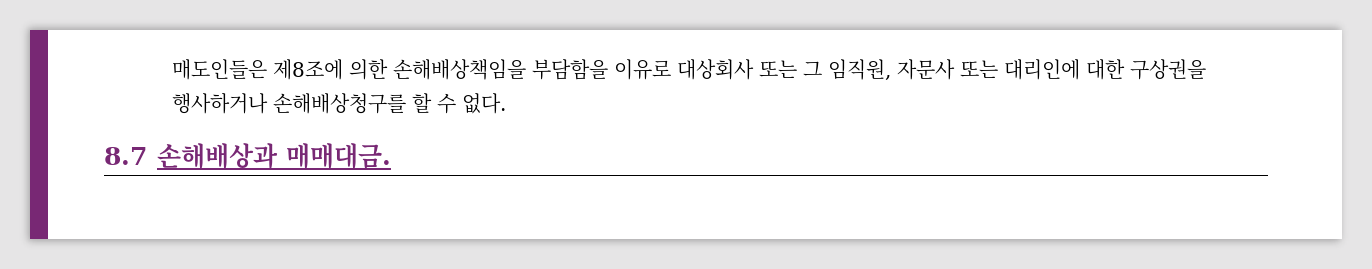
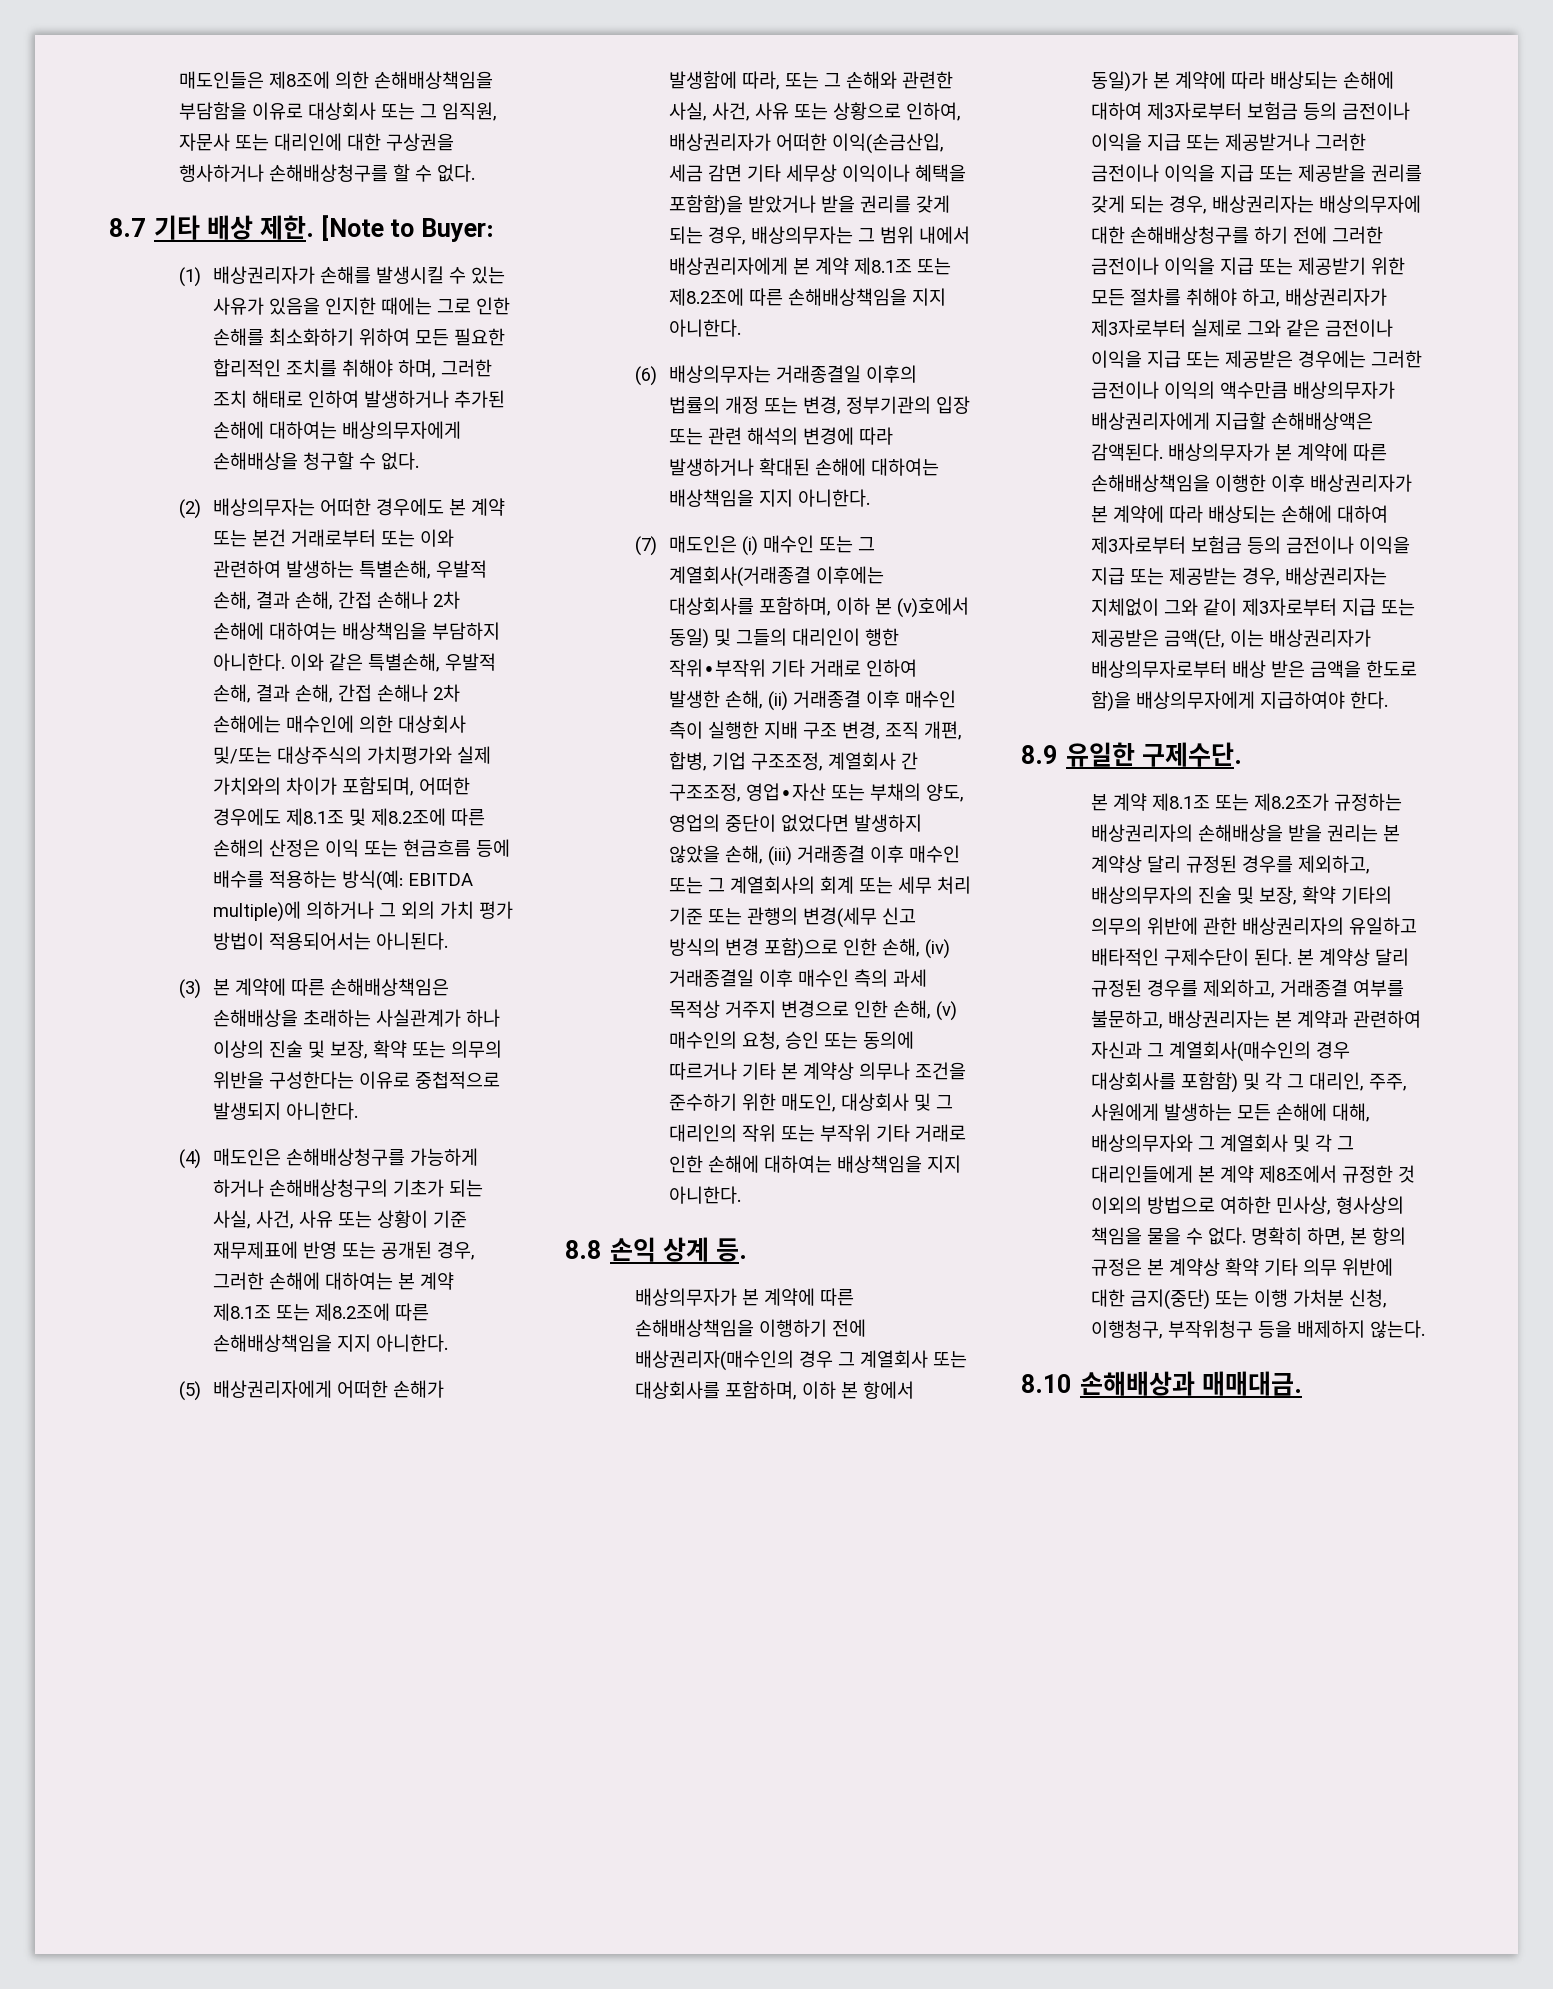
- 8.7 손해배상과 매매대금.
+ 8.7 기타 배상 제한. [Note to Buyer:
+ (1) 배상권리자가 손해를 발생시킬 수 있는 사유가 있음을 인지한 때에는 그로 인한 손해를 최소화하기 위하여 모든 필요한 합리적인 조치를 취해야 하며, 그러한 조치 해태로 인하여 발생하거나 추가된 손해에 대하여는 배상의무자에게 손해배상을 청구할 수 없다.
+ (2) 배상의무자는 어떠한 경우에도 본 계약 또는 본건 거래로부터 또는 이와 관련하여 발생하는 특별손해, 우발적 손해, 결과 손해, 간접 손해나 2차 손해에 대하여는 배상책임을 부담하지 아니한다. 이와 같은 특별손해, 우발적 손해, 결과 손해, 간접 손해나 2차 손해에는 매수인에 의한 대상회사 및/또는 대상주식의 가치평가와 실제 가치와의 차이가 포함되며, 어떠한 경우에도 제8.1조 및 제8.2조에 따른 손해의 산정은 이익 또는 현금흐름 등에 배수를 적용하는 방식(예: EBITDA multiple)에 의하거나 그 외의 가치 평가 방법이 적용되어서는 아니된다.
+ (3) 본 계약에 따른 손해배상책임은 손해배상을 초래하는 사실관계가 하나 이상의 진술 및 보장, 확약 또는 의무의 위반을 구성한다는 이유로 중첩적으로 발생되지 아니한다.
+ (4) 매도인은 손해배상청구를 가능하게 하거나 손해배상청구의 기초가 되는 사실, 사건, 사유 또는 상황이 기준 재무제표에 반영 또는 공개된 경우, 그러한 손해에 대하여는 본 계약 제8.1조 또는 제8.2조에 따른 손해배상책임을 지지 아니한다.
+ (5) 배상권리자에게 어떠한 손해가 발생함에 따라, 또는 그 손해와 관련한 사실, 사건, 사유 또는 상황으로 인하여, 배상권리자가 어떠한 이익(손금산입, 세금 감면 기타 세무상 이익이나 혜택을 포함함)을 받았거나 받을 권리를 갖게 되는 경우, 배상의무자는 그 범위 내에서 배상권리자에게 본 계약 제8.1조 또는 제8.2조에 따른 손해배상책임을 지지 아니한다.
+ (6) 배상의무자는 거래종결일 이후의 법률의 개정 또는 변경, 정부기관의 입장 또는 관련 해석의 변경에 따라 발생하거나 확대된 손해에 대하여는 배상책임을 지지 아니한다.
+ (7) 매도인은 (i) 매수인 또는 그 계열회사(거래종결 이후에는 대상회사를 포함하며, 이하 본 (v)호에서 동일) 및 그들의 대리인이 행한 작위∙부작위 기타 거래로 인하여 발생한 손해, (ii) 거래종결 이후 매수인 측이 실행한 지배 구조 변경, 조직 개편, 합병, 기업 구조조정, 계열회사 간 구조조정, 영업∙자산 또는 부채의 양도, 영업의 중단이 없었다면 발생하지 않았을 손해, (iii) 거래종결 이후 매수인 또는 그 계열회사의 회계 또는 세무 처리 기준 또는 관행의 변경(세무 신고 방식의 변경 포함)으로 인한 손해, (iv) 거래종결일 이후 매수인 측의 과세 목적상 거주지 변경으로 인한 손해, (v) 매수인의 요청, 승인 또는 동의에 따르거나 기타 본 계약상 의무나 조건을 준수하기 위한 매도인, 대상회사 및 그 대리인의 작위 또는 부작위 기타 거래로 인한 손해에 대하여는 배상책임을 지지 아니한다.
+ 8.8 손익 상계 등.
+ 배상의무자가 본 계약에 따른 손해배상책임을 이행하기 전에 배상권리자(매수인의 경우 그 계열회사 또는 대상회사를 포함하며, 이하 본 항에서 동일)가 본 계약에 따라 배상되는 손해에 대하여 제3자로부터 보험금 등의 금전이나 이익을 지급 또는 제공받거나 그러한 금전이나 이익을 지급 또는 제공받을 권리를 갖게 되는 경우, 배상권리자는 배상의무자에 대한 손해배상청구를 하기 전에 그러한 금전이나 이익을 지급 또는 제공받기 위한 모든 절차를 취해야 하고, 배상권리자가 제3자로부터 실제로 그와 같은 금전이나 이익을 지급 또는 제공받은 경우에는 그러한 금전이나 이익의 액수만큼 배상의무자가 배상권리자에게 지급할 손해배상액은 감액된다. 배상의무자가 본 계약에 따른 손해배상책임을 이행한 이후 배상권리자가 본 계약에 따라 배상되는 손해에 대하여 제3자로부터 보험금 등의 금전이나 이익을 지급 또는 제공받는 경우, 배상권리자는 지체없이 그와 같이 제3자로부터 지급 또는 제공받은 금액(단, 이는 배상권리자가 배상의무자로부터 배상 받은 금액을 한도로 함)을 배상의무자에게 지급하여야 한다.
+ 8.9 유일한 구제수단.
+ 본 계약 제8.1조 또는 제8.2조가 규정하는 배상권리자의 손해배상을 받을 권리는 본 계약상 달리 규정된 경우를 제외하고, 배상의무자의 진술 및 보장, 확약 기타의 의무의 위반에 관한 배상권리자의 유일하고 배타적인 구제수단이 된다. 본 계약상 달리 규정된 경우를 제외하고, 거래종결 여부를 불문하고, 배상권리자는 본 계약과 관련하여 자신과 그 계열회사(매수인의 경우 대상회사를 포함함) 및 각 그 대리인, 주주, 사원에게 발생하는 모든 손해에 대해, 배상의무자와 그 계열회사 및 각 그 대리인들에게 본 계약 제8조에서 규정한 것 이외의 방법으로 여하한 민사상, 형사상의 책임을 물을 수 없다. 명확히 하면, 본 항의 규정은 본 계약상 확약 기타 의무 위반에 대한 금지(중단) 또는 이행 가처분 신청, 이행청구, 부작위청구 등을 배제하지 않는다.
+ 8.10 손해배상과 매매대금.

